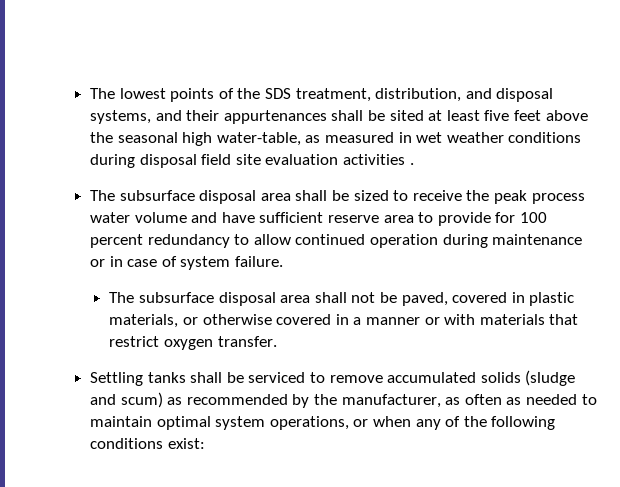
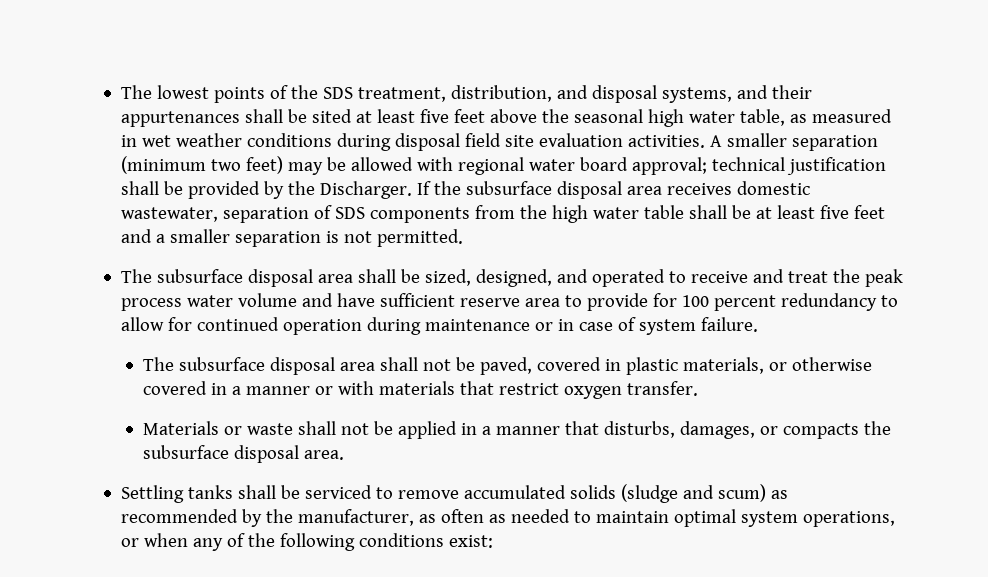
- The lowest points of the SDS treatment, distribution, and disposal systems, and their appurtenances shall be sited at least five feet above the seasonal high water-table, as measured in wet weather conditions during disposal field site evaluation activities .
+ The lowest points of the SDS treatment, distribution, and disposal systems, and their appurtenances shall be sited at least five feet above the seasonal high water table, as measured in wet weather conditions during disposal field site evaluation activities. A smaller separation (minimum two feet) may be allowed with regional water board approval; technical justification shall be provided by the Discharger. If the subsurface disposal area receives domestic wastewater, separation of SDS components from the high water table shall be at least five feet and a smaller separation is not permitted.
- The subsurface disposal area shall be sized to receive the peak process water volume and have sufficient reserve area to provide for 100 percent redundancy to allow continued operation during maintenance or in case of system failure.
+ The subsurface disposal area shall be sized, designed, and operated to receive and treat the peak process water volume and have sufficient reserve area to provide for 100 percent redundancy to allow for continued operation during maintenance or in case of system failure.
+ Materials or waste shall not be applied in a manner that disturbs, damages, or compacts the subsurface disposal area.

